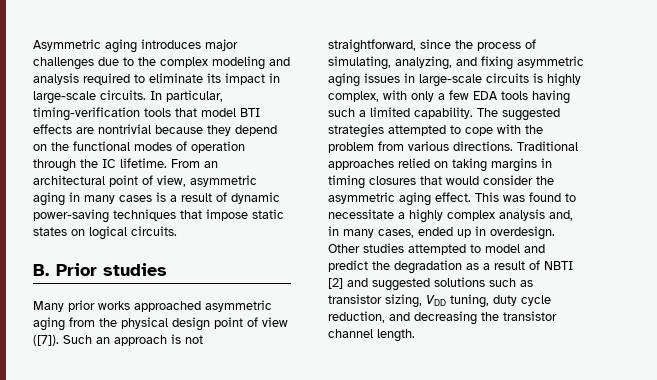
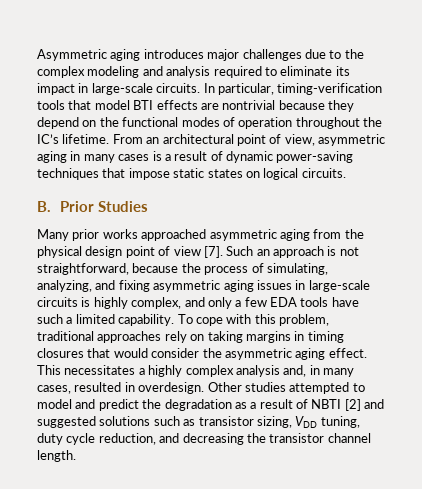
- In particular, timing-verification tools that model BTI effects are nontrivial because they depend on the functional modes of operation through the IC lifetime.
+ In particular, timing-verification tools that model BTI effects are nontrivial because they depend on the functional modes of operation throughout the IC’s lifetime.
- B. Prior studies
+ B. Prior Studies
- Many prior works approached asymmetric aging from the physical design point of view ([7]).
+ Many prior works approached asymmetric aging from the physical design point of view [7].
- Such an approach is not straightforward, since the process of simulating, analyzing, and fixing asymmetric aging issues in large-scale circuits is highly complex, with only a few EDA tools having such a limited capability.
+ Such an approach is not straightforward, because the process of simulating, analyzing, and fixing asymmetric aging issues in large-scale circuits is highly complex, and only a few EDA tools have such a limited capability.
- The suggested strategies attempted to cope with the problem from various directions. Traditional approaches relied on taking margins in timing closures that would consider the asymmetric aging effect.
+ To cope with this problem, traditional approaches rely on taking margins in timing closures that would consider the asymmetric aging effect.
- This was found to necessitate a highly complex analysis and, in many cases, ended up in overdesign.
+ This necessitates a highly complex analysis and, in many cases, resulted in overdesign.

